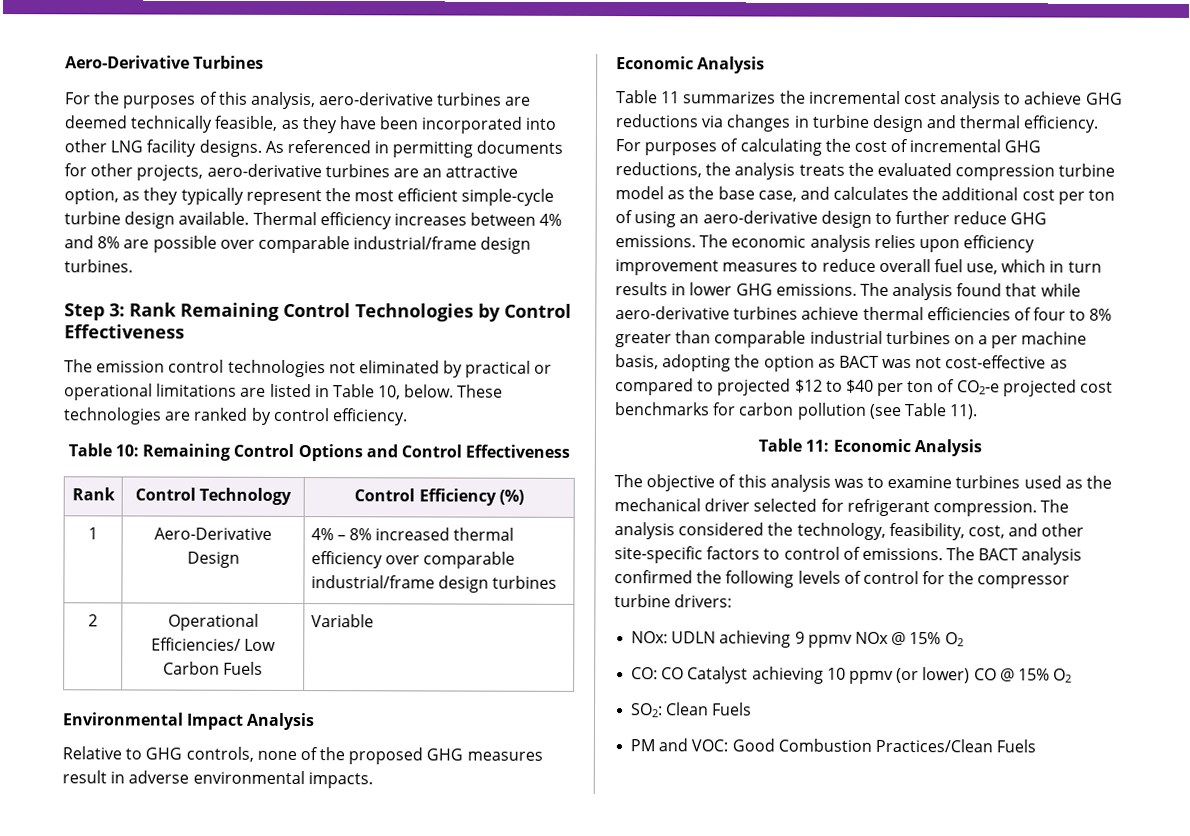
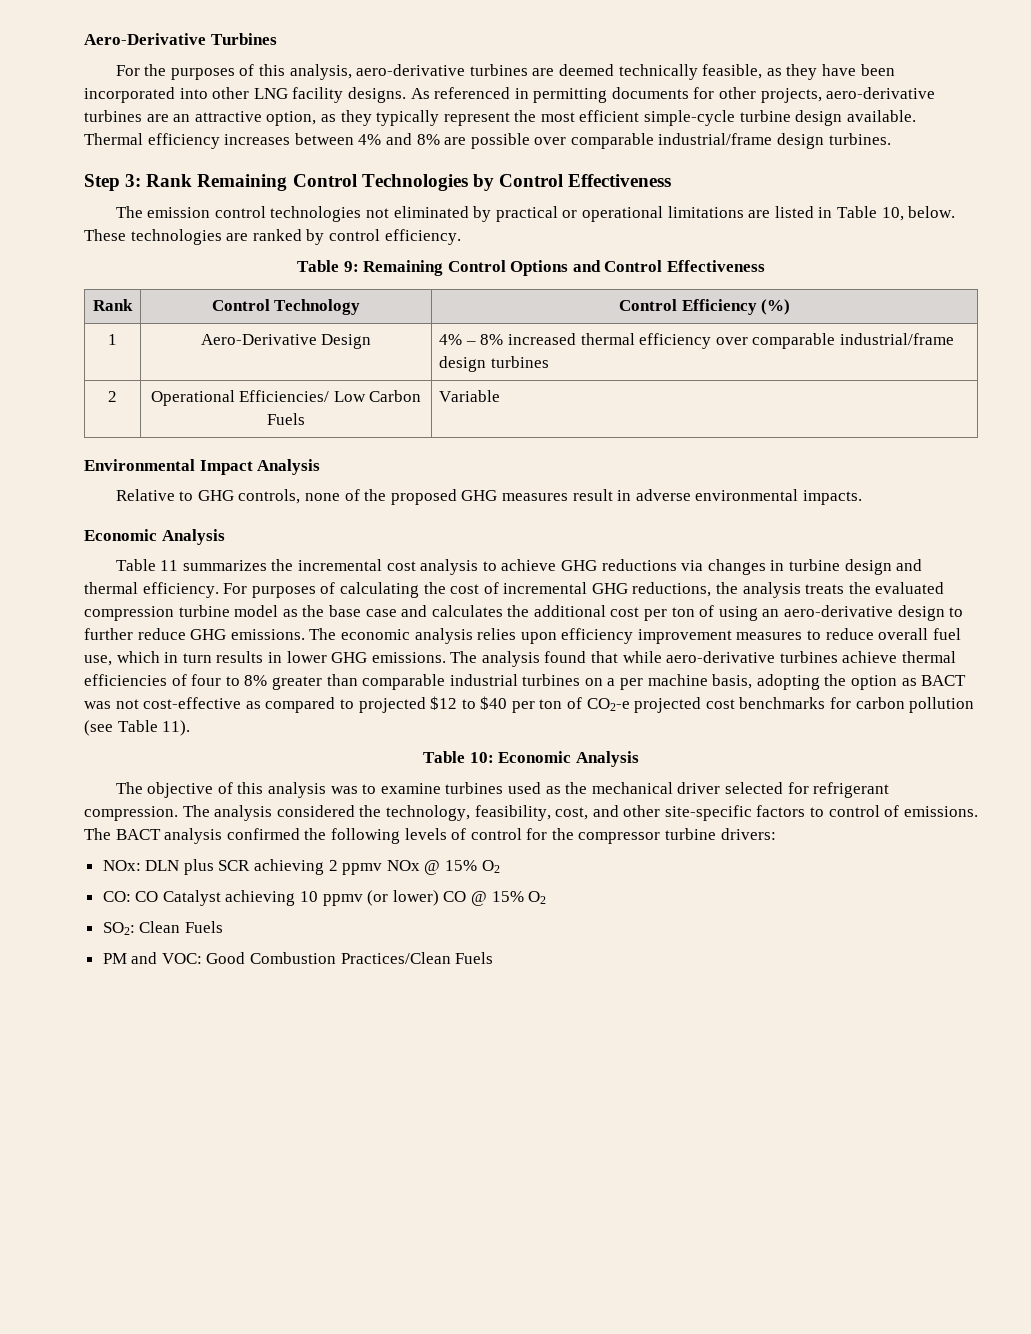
- Table 10: Remaining Control Options and Control Effectiveness
+ Table 9: Remaining Control Options and Control Effectiveness
- For purposes of calculating the cost of incremental GHG reductions, the analysis treats the evaluated compression turbine model as the base case, and calculates the additional cost per ton of using an aero-derivative design to further reduce GHG emissions.
+ For purposes of calculating the cost of incremental GHG reductions, the analysis treats the evaluated compression turbine model as the base case and calculates the additional cost per ton of using an aero-derivative design to further reduce GHG emissions.
- Table 11: Economic Analysis
+ Table 10: Economic Analysis
- NOx: UDLN achieving 9 ppmv NOx @ 15% O2
+ NOx: DLN plus SCR achieving 2 ppmv NOx @ 15% O2

